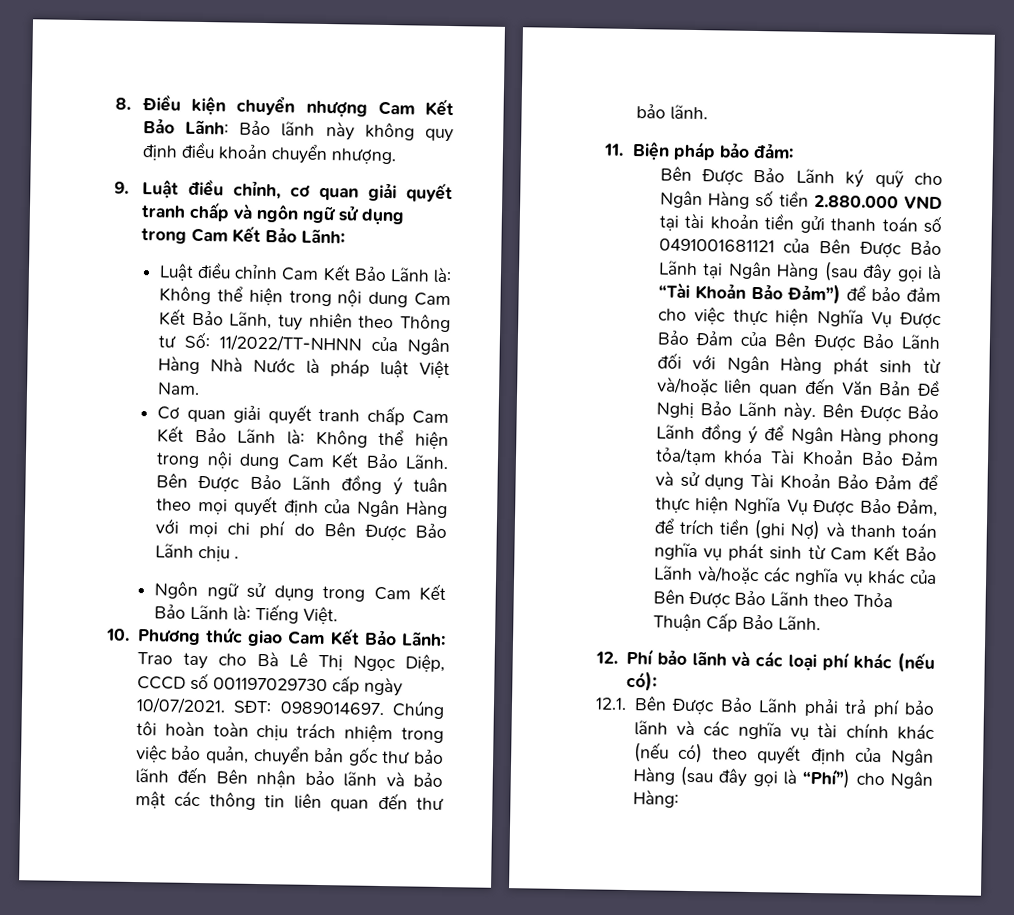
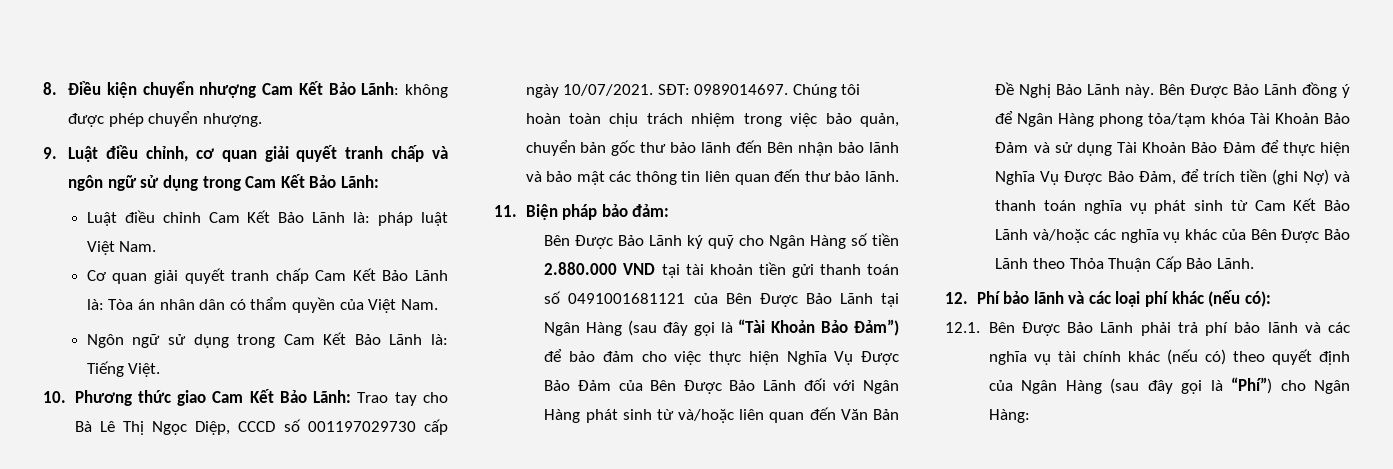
- 8. Điều kiện chuyển nhượng Cam Kết Bảo Lãnh: Bảo lãnh này không quy định điều khoản chuyển nhượng.
+ 8. Điều kiện chuyển nhượng Cam Kết Bảo Lãnh: không được phép chuyển nhượng.
- Luật điều chỉnh Cam Kết Bảo Lãnh là: Không thể hiện trong nội dung Cam Kết Bảo Lãnh, tuy nhiên theo Thông tư Số: 11/2022/TT-NHNN của Ngân Hàng Nhà Nước là pháp luật Việt Nam.
+ Luật điều chỉnh Cam Kết Bảo Lãnh là: pháp luật Việt Nam.
- Cơ quan giải quyết tranh chấp Cam Kết Bảo Lãnh là: Không thể hiện trong nội dung Cam Kết Bảo Lãnh. Bên Được Bảo Lãnh đồng ý tuân theo mọi quyết định của Ngân Hàng với mọi chi phí do Bên Được Bảo Lãnh chịu .
+ Cơ quan giải quyết tranh chấp Cam Kết Bảo Lãnh là: Tòa án nhân dân có thẩm quyền của Việt Nam.

